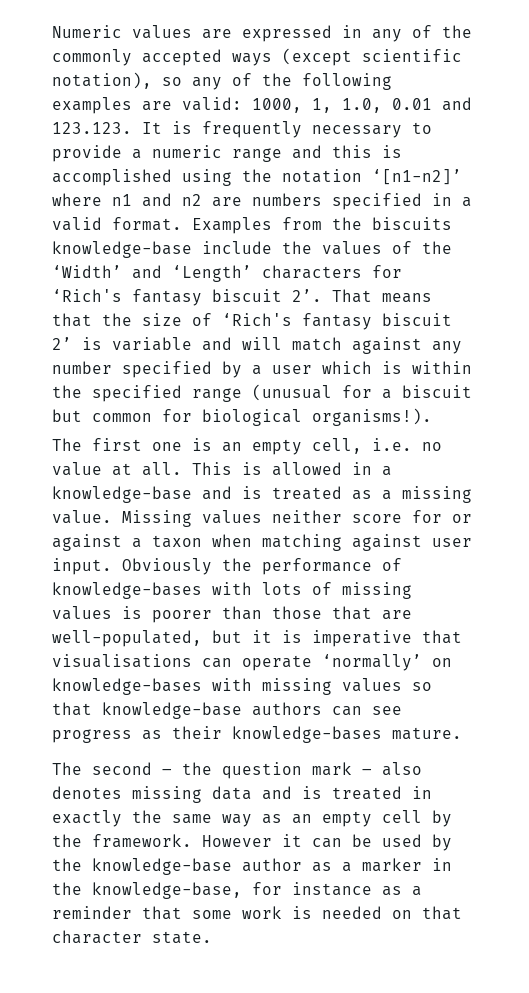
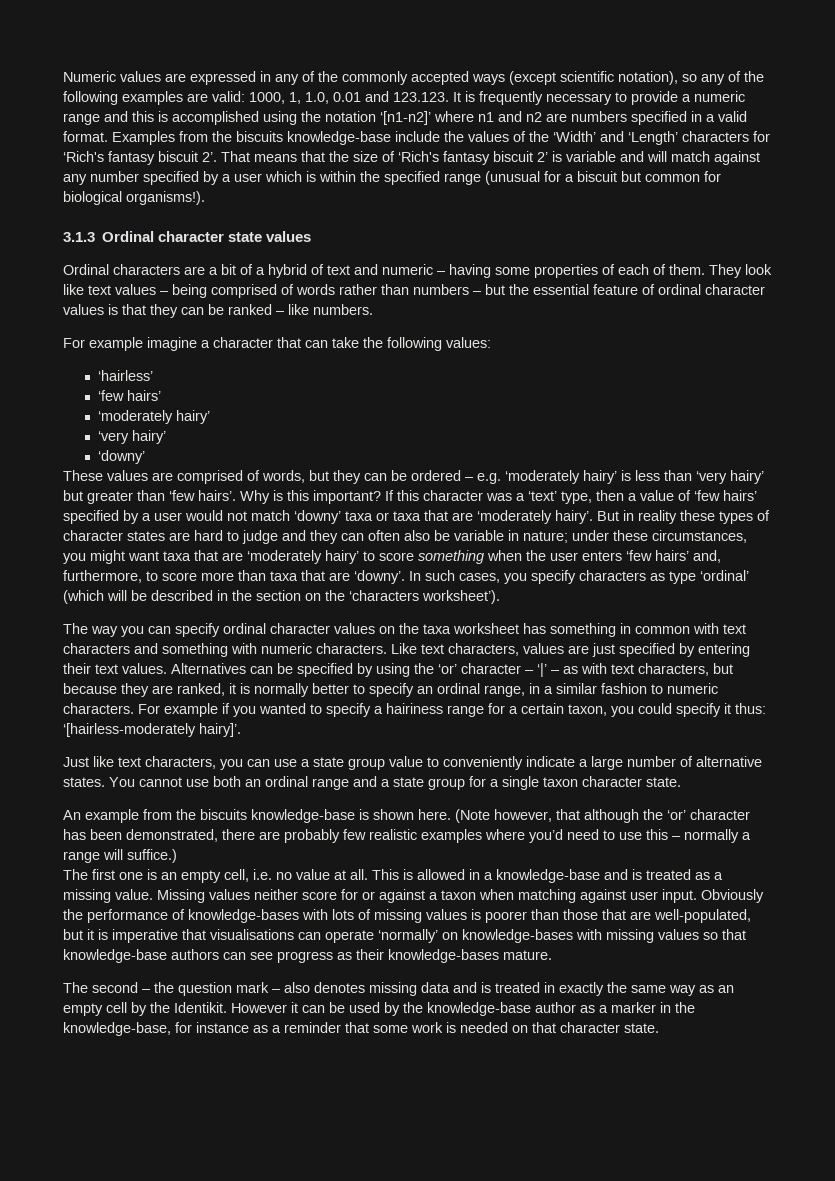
+ 3.1.3 Ordinal character state values
+ Ordinal characters are a bit of a hybrid of text and numeric – having some properties of each of them. They look like text values – being comprised of words rather than numbers – but the essential feature of ordinal character values is that they can be ranked – like numbers.
+ For example imagine a character that can take the following values:
+ ‘hairless’
+ ‘few hairs’
+ ‘moderately hairy’
+ ‘very hairy’
+ ‘downy’
+ These values are comprised of words, but they can be ordered – e.g. ‘moderately hairy’ is less than ‘very hairy’ but greater than ‘few hairs’. Why is this important? If this character was a ‘text’ type, then a value of ‘few hairs’ specified by a user would not match ‘downy’ taxa or taxa that are ‘moderately hairy’. But in reality these types of character states are hard to judge and they can often also be variable in nature; under these circumstances, you might want taxa that are ‘moderately hairy’ to score something when the user enters ‘few hairs’ and, furthermore, to score more than taxa that are ‘downy’. In such cases, you specify characters as type ‘ordinal’ (which will be described in the section on the ‘characters worksheet’).
+ The way you can specify ordinal character values on the taxa worksheet has something in common with text characters and something with numeric characters. Like text characters, values are just specified by entering their text values. Alternatives can be specified by using the ‘or’ character – ‘|’ – as with text characters, but because they are ranked, it is normally better to specify an ordinal range, in a similar fashion to numeric characters. For example if you wanted to specify a hairiness range for a certain taxon, you could specify it thus: ‘[hairless-moderately hairy]’.
+ Just like text characters, you can use a state group value to conveniently indicate a large number of alternative states. You cannot use both an ordinal range and a state group for a single taxon character state.
+ An example from the biscuits knowledge-base is shown here. (Note however, that although the ‘or’ character has been demonstrated, there are probably few realistic examples where you’d need to use this – normally a range will suffice.)
- The second – the question mark – also denotes missing data and is treated in exactly the same way as an empty cell by the framework.
+ The second – the question mark – also denotes missing data and is treated in exactly the same way as an empty cell by the Identikit.

